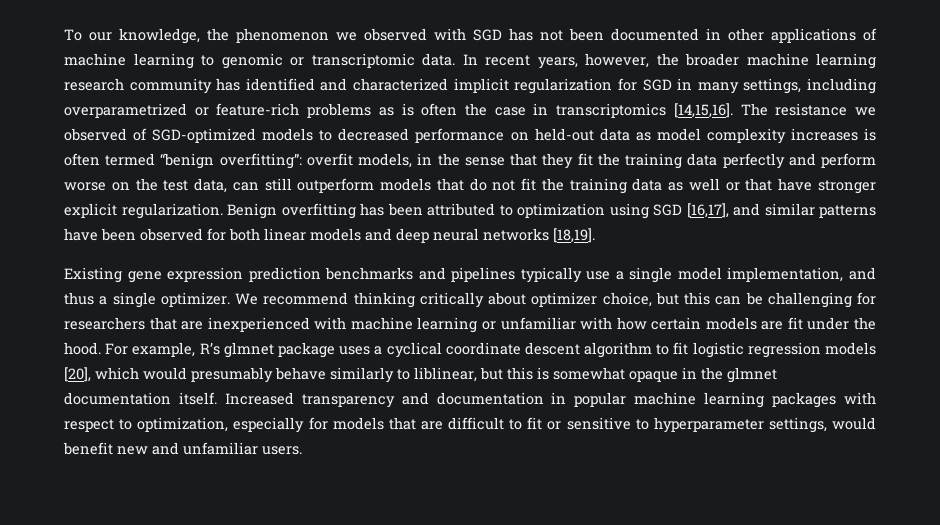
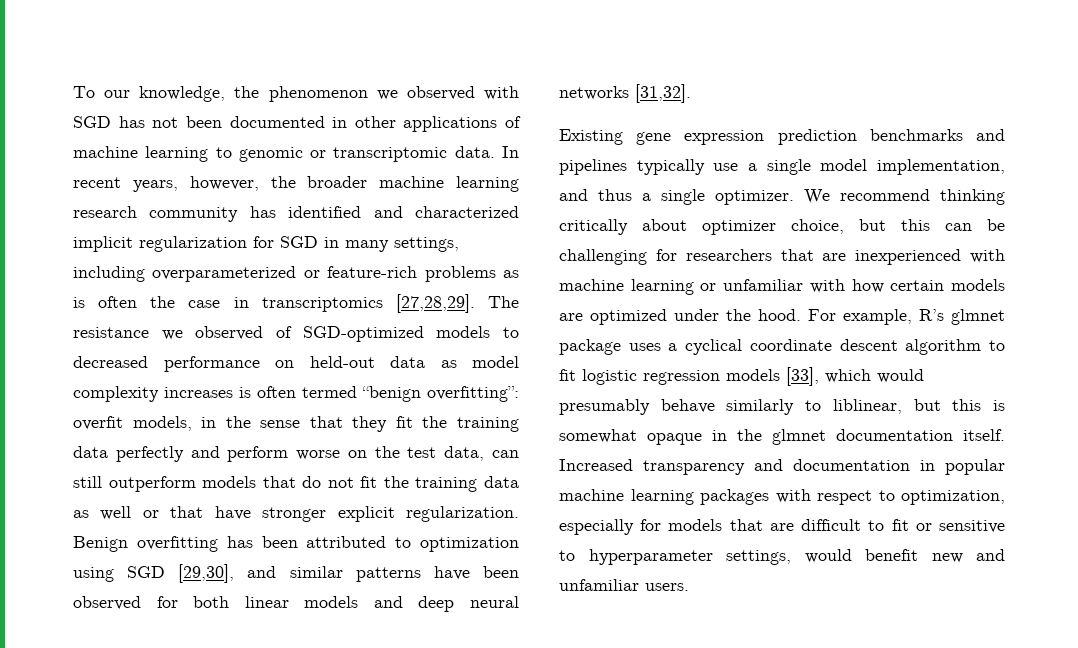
- In recent years, however, the broader machine learning research community has identified and characterized implicit regularization for SGD in many settings, including overparametrized or feature-rich problems as is often the case in transcriptomics [14,15,16].
+ In recent years, however, the broader machine learning research community has identified and characterized implicit regularization for SGD in many settings, including overparameterized or feature-rich problems as is often the case in transcriptomics [27,28,29].
- Benign overfitting has been attributed to optimization using SGD [16,17], and similar patterns have been observed for both linear models and deep neural networks [18,19].
+ Benign overfitting has been attributed to optimization using SGD [29,30], and similar patterns have been observed for both linear models and deep neural networks [31,32].
- We recommend thinking critically about optimizer choice, but this can be challenging for researchers that are inexperienced with machine learning or unfamiliar with how certain models are fit under the hood.
+ We recommend thinking critically about optimizer choice, but this can be challenging for researchers that are inexperienced with machine learning or unfamiliar with how certain models are optimized under the hood.
- For example, R’s glmnet package uses a cyclical coordinate descent algorithm to fit logistic regression models [20], which would presumably behave similarly to liblinear, but this is somewhat opaque in the glmnet documentation itself.
+ For example, R’s glmnet package uses a cyclical coordinate descent algorithm to fit logistic regression models [33], which would presumably behave similarly to liblinear, but this is somewhat opaque in the glmnet documentation itself.

